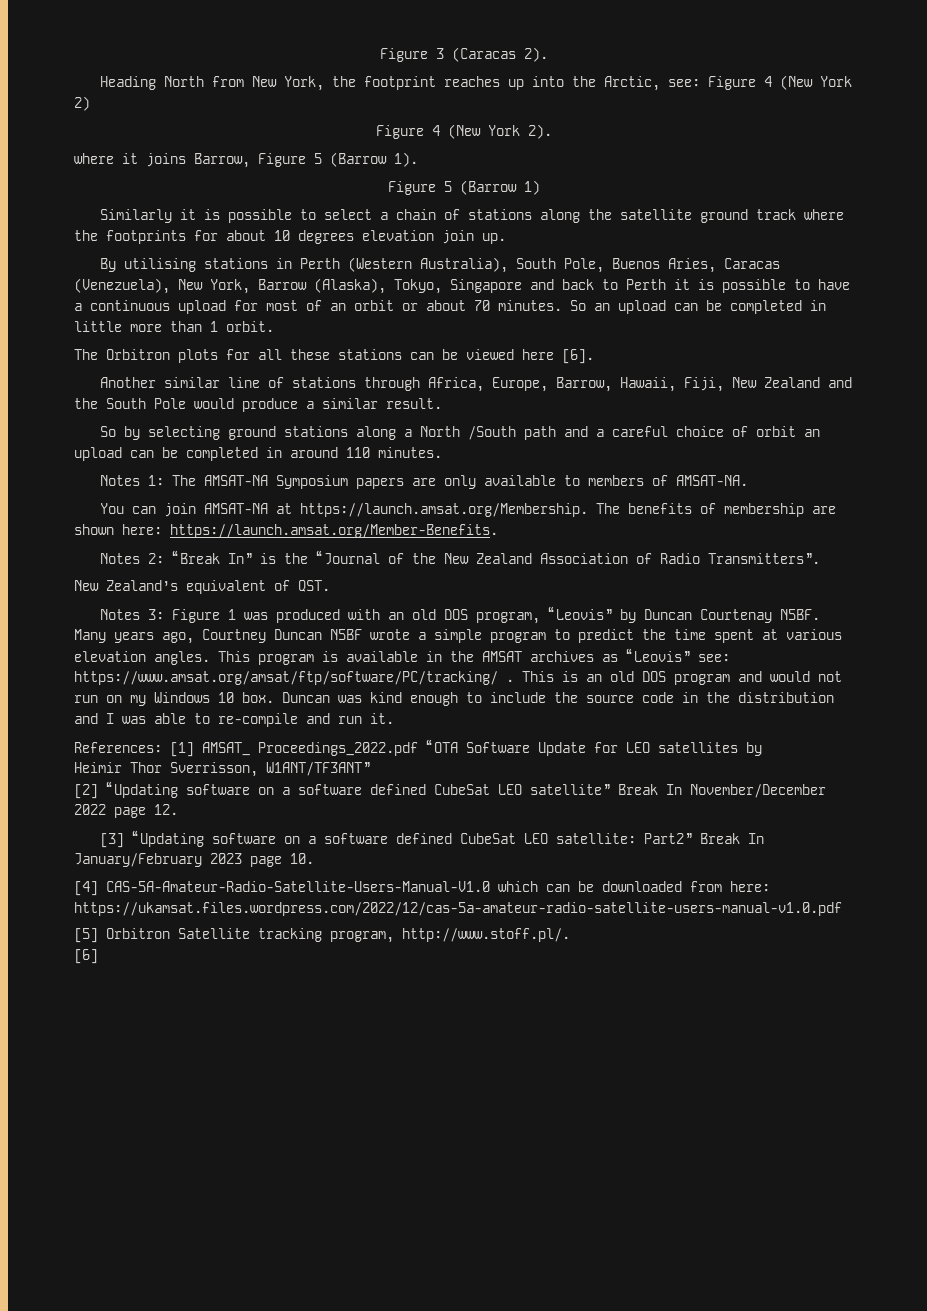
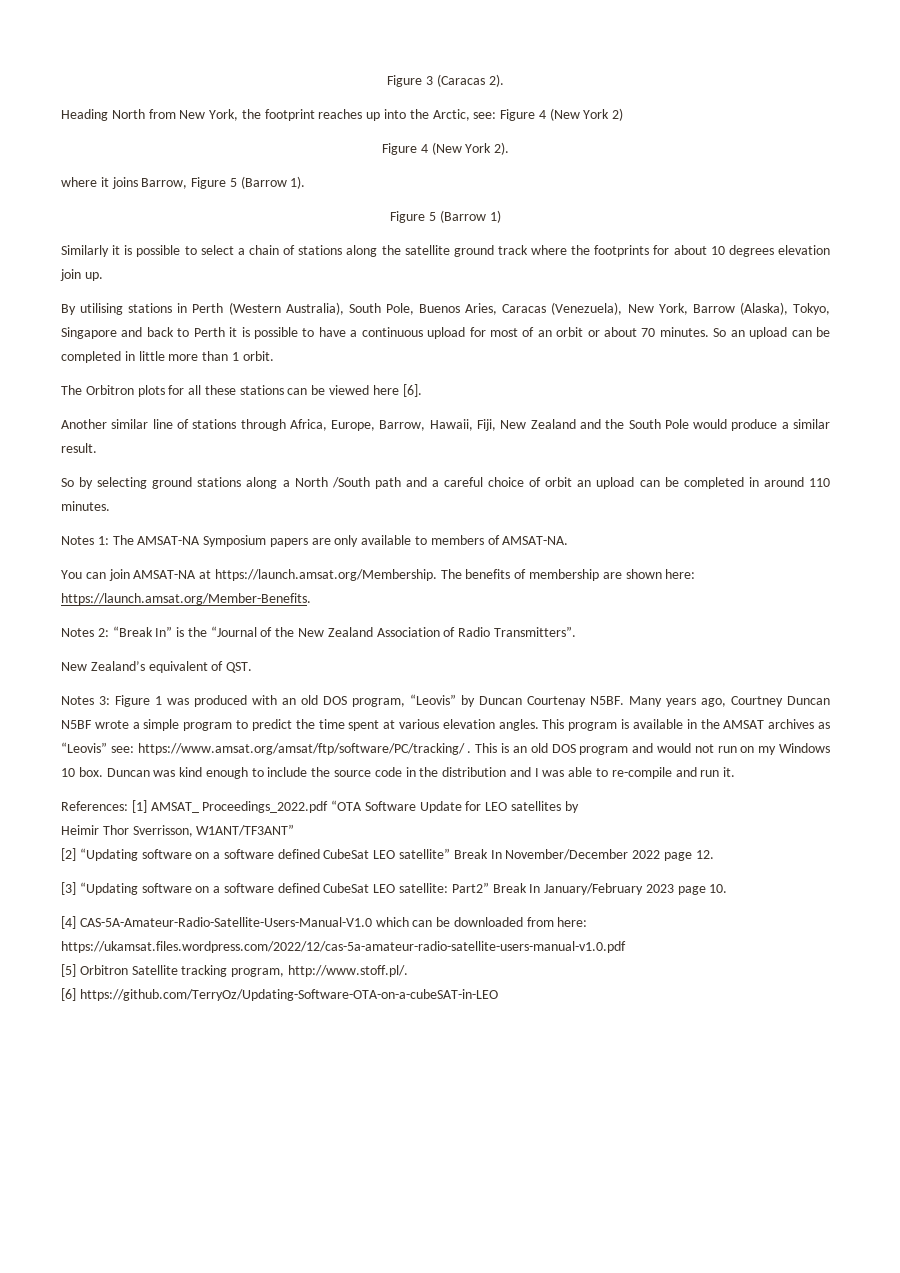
- [6]
+ [6] https://github.com/TerryOz/Updating-Software-OTA-on-a-cubeSAT-in-LEO

